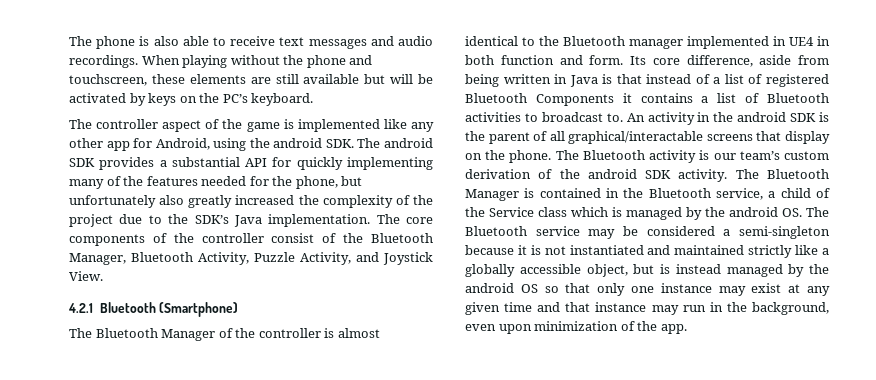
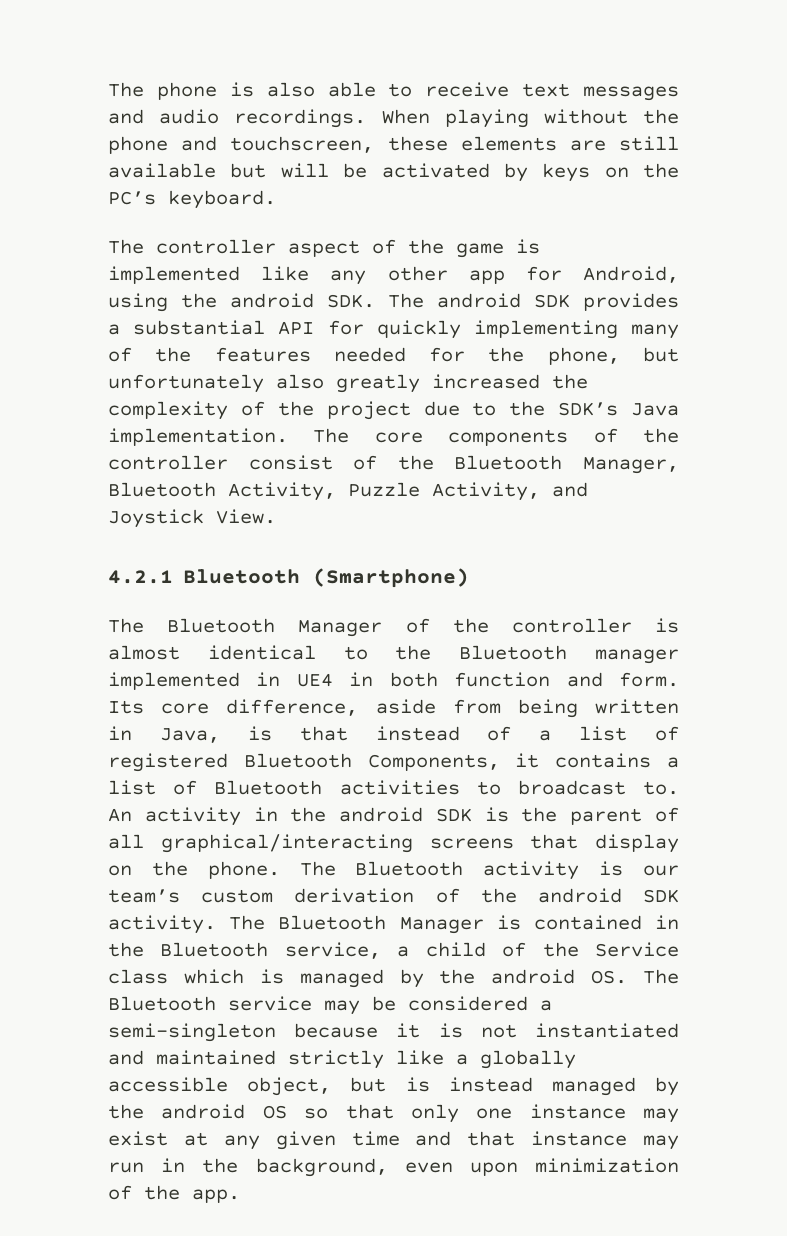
- Its core difference, aside from being written in Java is that instead of a list of registered Bluetooth Components it contains a list of Bluetooth activities to broadcast to.
+ Its core difference, aside from being written in Java, is that instead of a list of registered Bluetooth Components, it contains a list of Bluetooth activities to broadcast to.
- An activity in the android SDK is the parent of all graphical/interactable screens that display on the phone.
+ An activity in the android SDK is the parent of all graphical/interacting screens that display on the phone.

